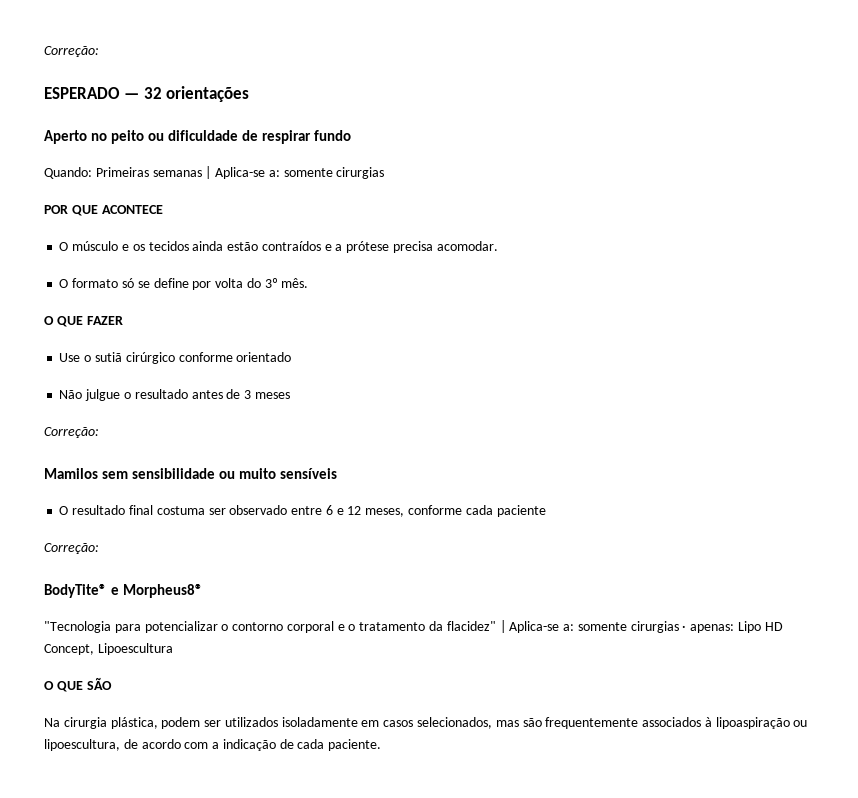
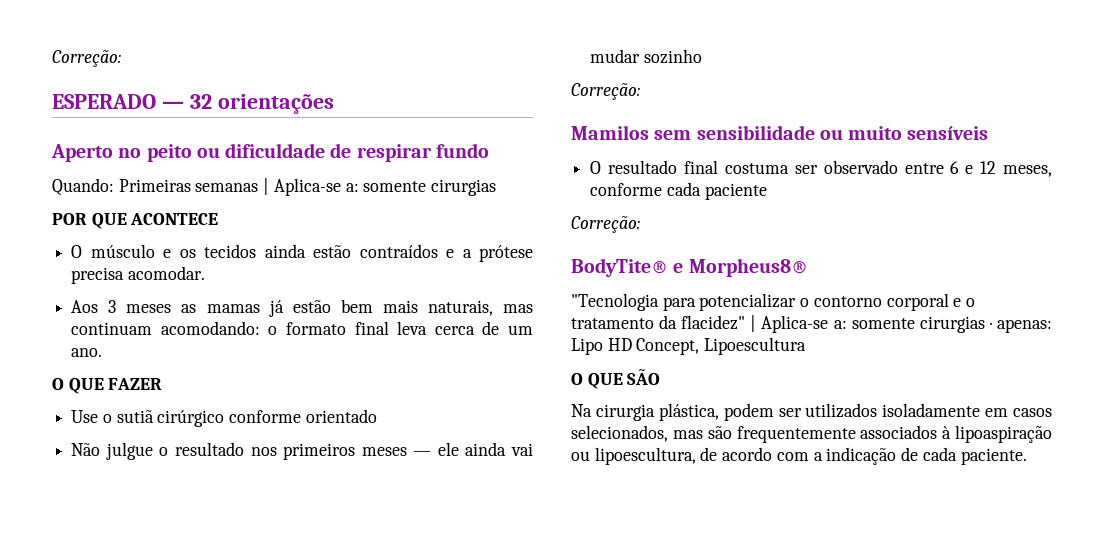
- O formato só se define por volta do 3º mês.
+ Aos 3 meses as mamas já estão bem mais naturais, mas continuam acomodando: o formato final leva cerca de um ano.
- Não julgue o resultado antes de 3 meses
+ Não julgue o resultado nos primeiros meses — ele ainda vai mudar sozinho

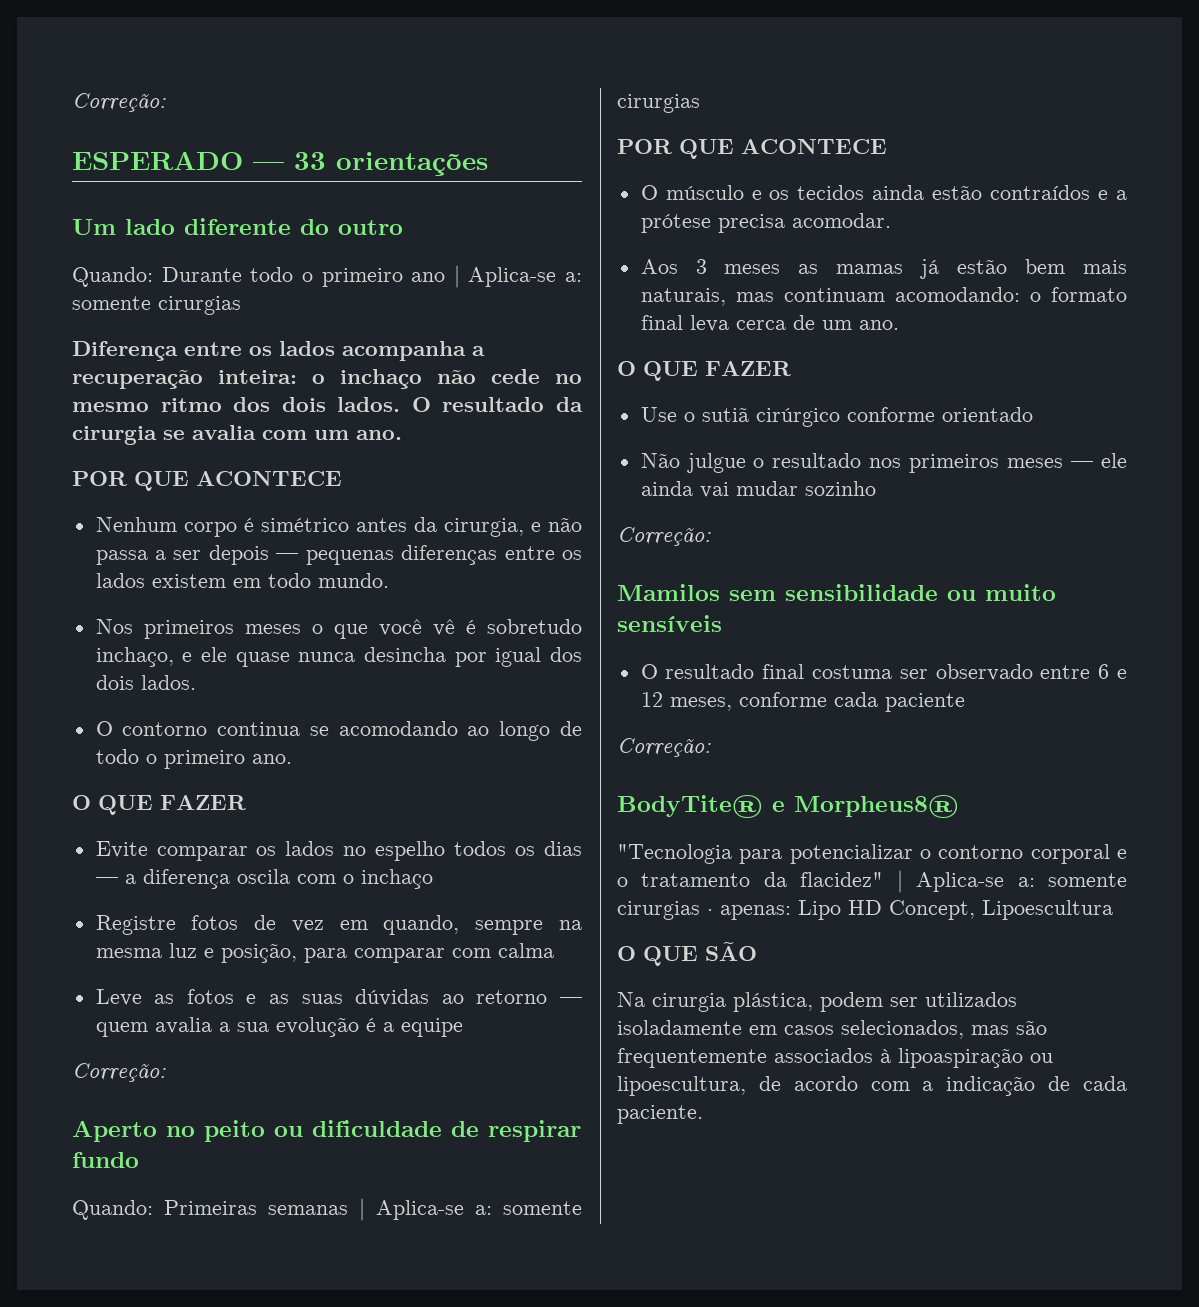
- ESPERADO — 32 orientações
+ ESPERADO — 33 orientações
+ Um lado diferente do outro
+ Quando: Durante todo o primeiro ano | Aplica-se a: somente cirurgias
+ Diferença entre os lados acompanha a recuperação inteira: o inchaço não cede no mesmo ritmo dos dois lados. O resultado da cirurgia se avalia com um ano.
+ POR QUE ACONTECE
+ Nenhum corpo é simétrico antes da cirurgia, e não passa a ser depois — pequenas diferenças entre os lados existem em todo mundo.
+ Nos primeiros meses o que você vê é sobretudo inchaço, e ele quase nunca desincha por igual dos dois lados.
+ O contorno continua se acomodando ao longo de todo o primeiro ano.
+ O QUE FAZER
+ Evite comparar os lados no espelho todos os dias — a diferença oscila com o inchaço
+ Registre fotos de vez em quando, sempre na mesma luz e posição, para comparar com calma
+ Leve as fotos e as suas dúvidas ao retorno — quem avalia a sua evolução é a equipe
+ Correção:

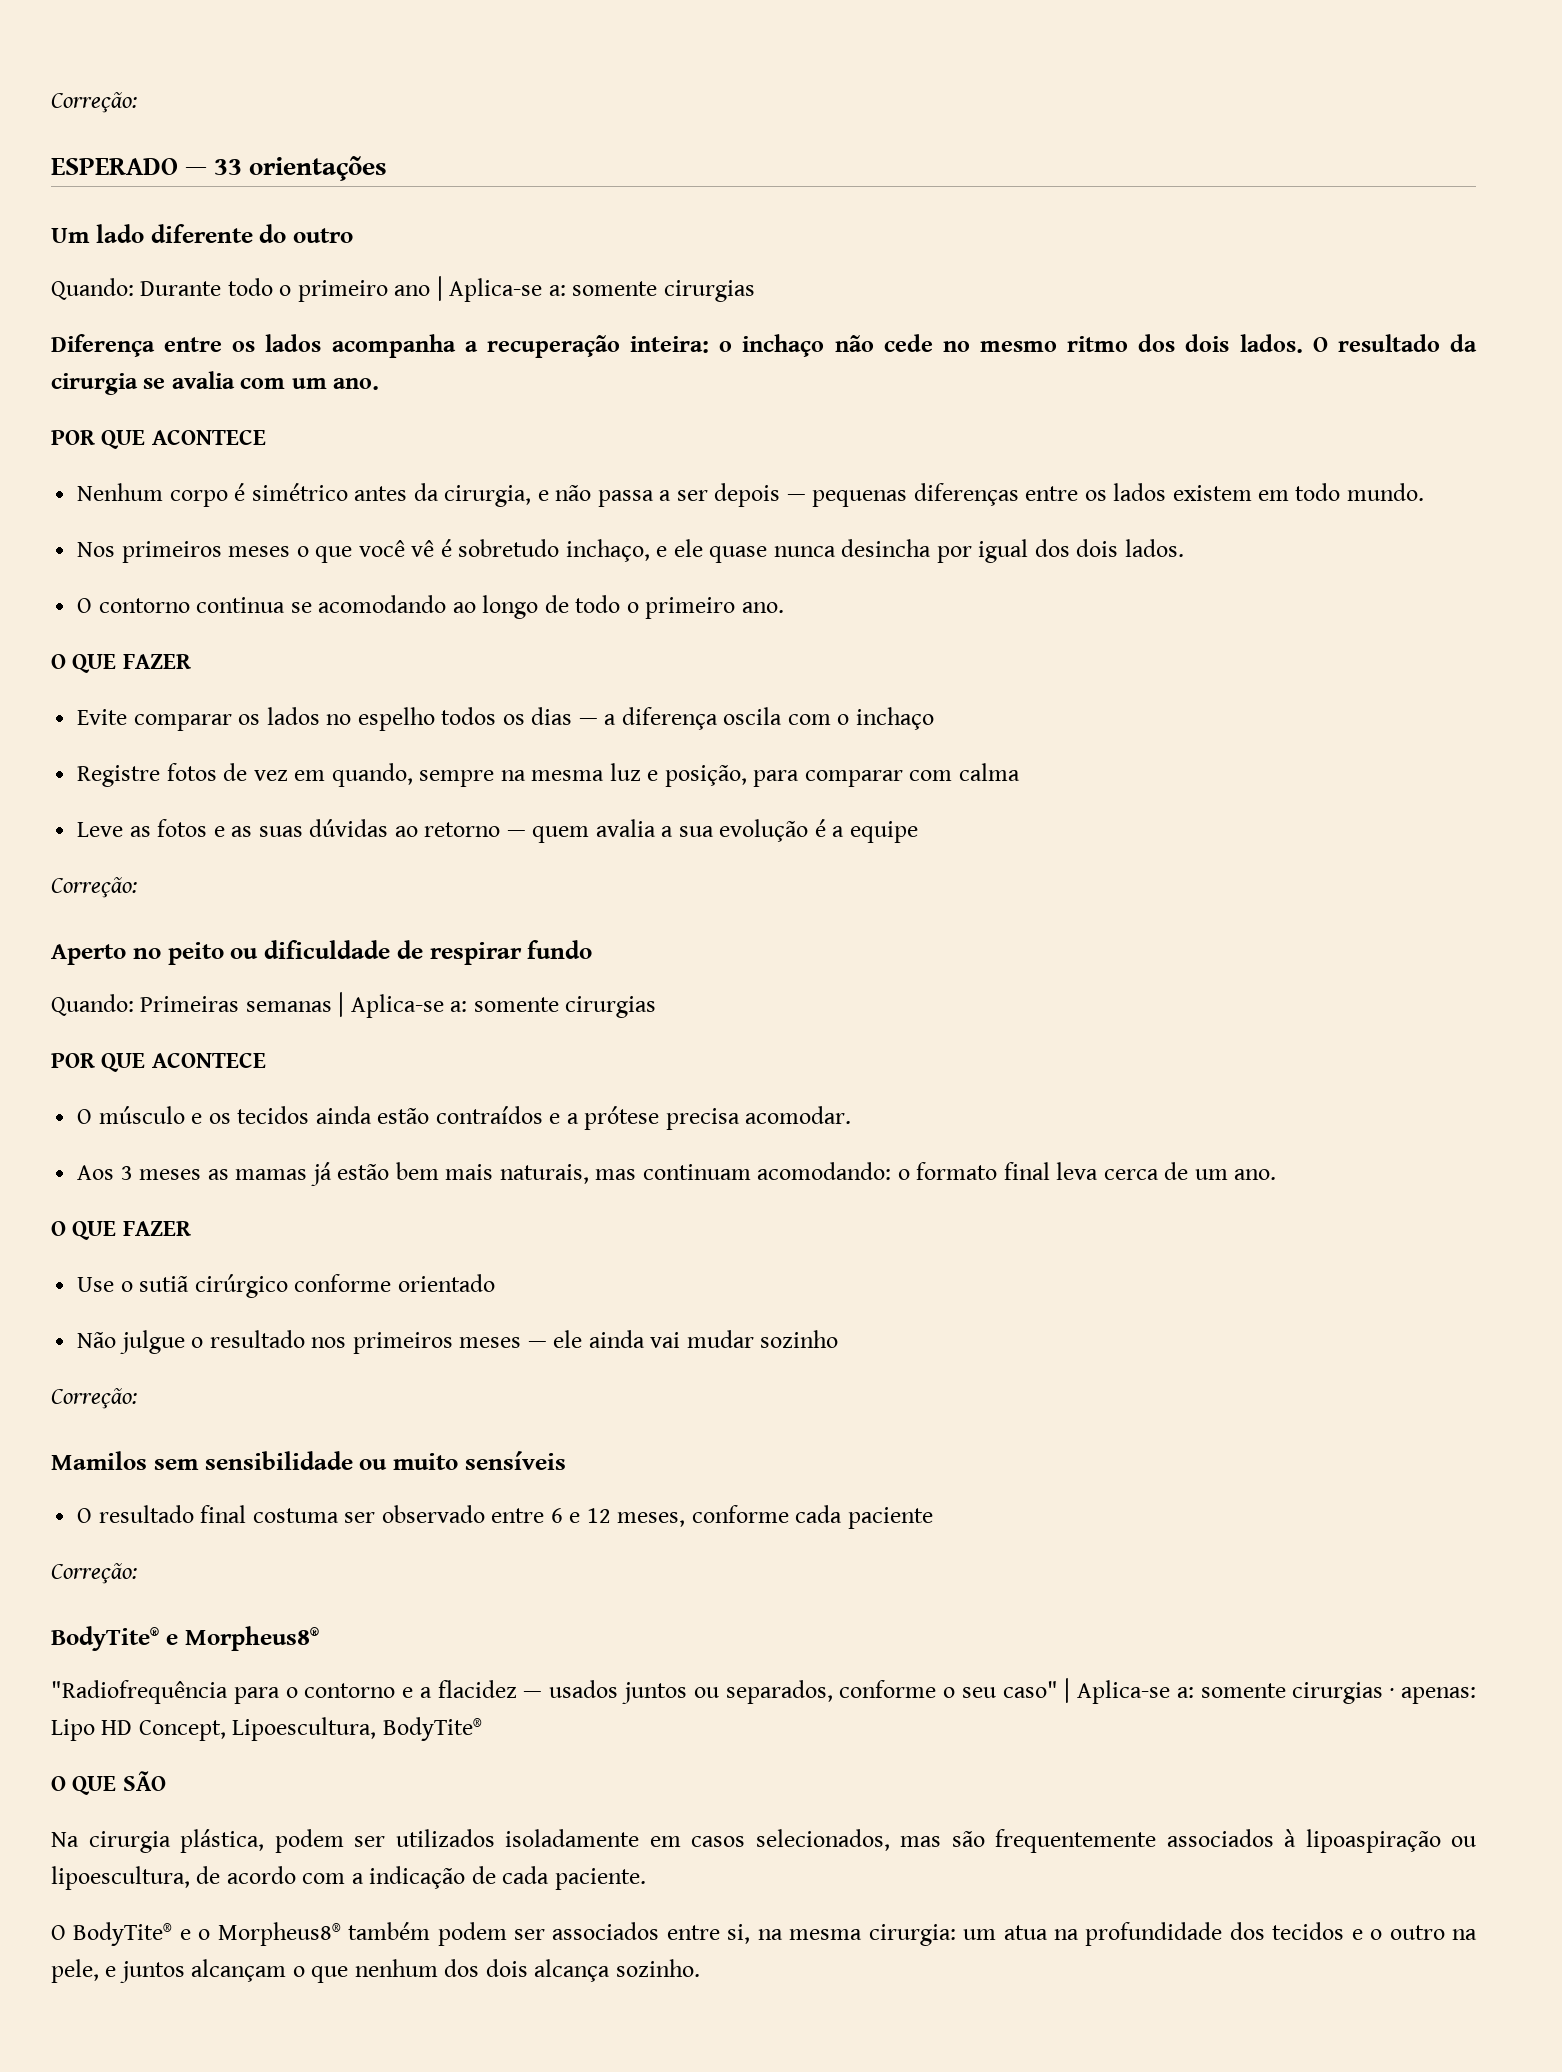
- "Tecnologia para potencializar o contorno corporal e o tratamento da flacidez" | Aplica-se a: somente cirurgias · apenas: Lipo HD Concept, Lipoescultura
+ "Radiofrequência para o contorno e a flacidez — usados juntos ou separados, conforme o seu caso" | Aplica-se a: somente cirurgias · apenas: Lipo HD Concept, Lipoescultura, BodyTite®
+ O BodyTite® e o Morpheus8® também podem ser associados entre si, na mesma cirurgia: um atua na profundidade dos tecidos e o outro na pele, e juntos alcançam o que nenhum dos dois alcança sozinho.

